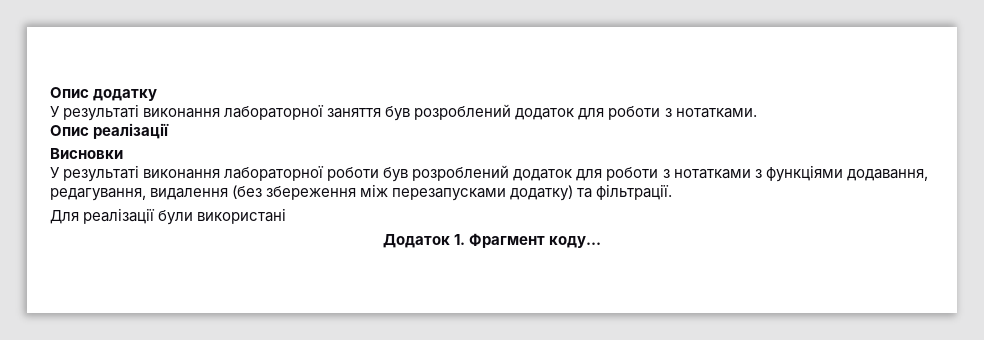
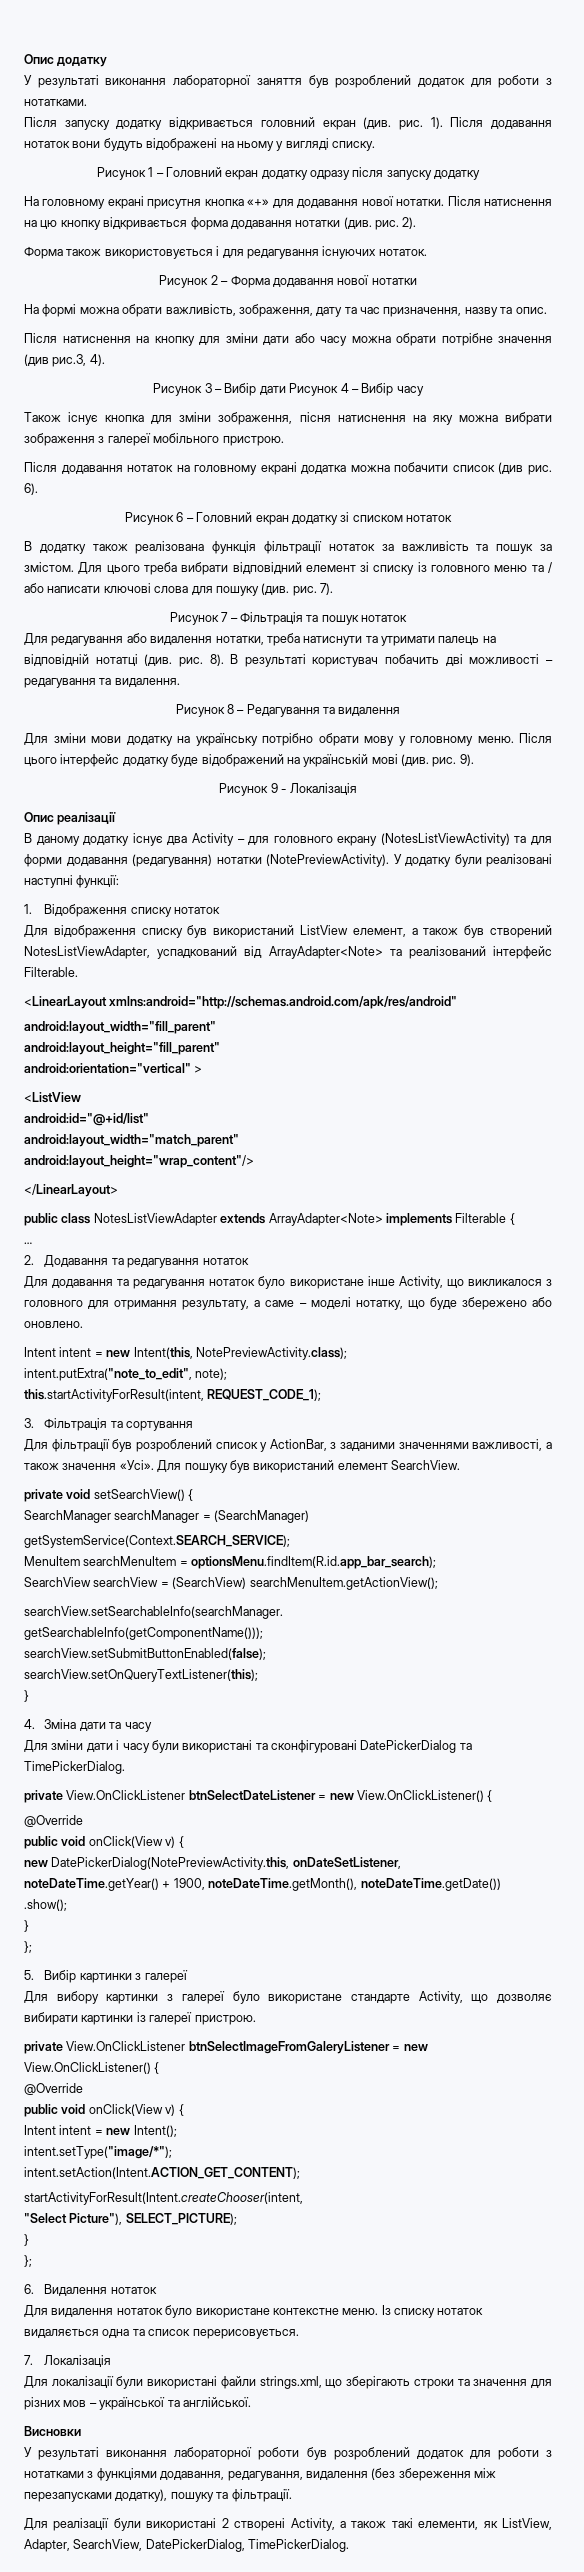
+ Після запуску додатку відкривається головний екран (див. рис. 1). Після додавання нотаток вони будуть відображені на ньому у вигляді списку.
+ Рисунок 1 – Головний екран додатку одразу після запуску додатку
+ На головному екрані присутня кнопка «+» для додавання нової нотатки. Після натиснення на цю кнопку відкривається форма додавання нотатки (див. рис. 2).
+ Форма також використовується і для редагування існуючих нотаток.
+ Рисунок 2 – Форма додавання нової нотатки
+ На формі можна обрати важливість, зображення, дату та час призначення, назву та опис.
+ Після натиснення на кнопку для зміни дати або часу можна обрати потрібне значення (див рис.3, 4).
+ Рисунок 3 – Вибір дати Рисунок 4 – Вибір часу
+ Також існує кнопка для зміни зображення, пісня натиснення на яку можна вибрати зображення з галереї мобільного пристрою.
+ Після додавання нотаток на головному екрані додатка можна побачити список (див рис. 6).
+ Рисунок 6 – Головний екран додатку зі списком нотаток
+ В додатку також реалізована функція фільтрації нотаток за важливість та пошук за змістом. Для цього треба вибрати відповідний елемент зі списку із головного меню та / або написати ключові слова для пошуку (див. рис. 7).
+ Рисунок 7 – Фільтрація та пошук нотаток
+ Для редагування або видалення нотатки, треба натиснути та утримати палець на відповідній нотатці (див. рис. 8). В результаті користувач побачить дві можливості – редагування та видалення.
+ Рисунок 8 – Редагування та видалення
+ Для зміни мови додатку на українську потрібно обрати мову у головному меню. Після цього інтерфейс додатку буде відображений на українській мові (див. рис. 9).
+ Рисунок 9 - Локалізація
  Опис реалізації
+ В даному додатку існує два Activity – для головного екрану (NotesListViewActivity) та для форми додавання (редагування) нотатки (NotePreviewActivity). У додатку були реалізовані наступні функції:
+ 1. Відображення списку нотаток
+ Для відображення списку був використаний ListView елемент, а також був створений NotesListViewAdapter, успадкований від ArrayAdapter<Note> та реалізований інтерфейс Filterable.
+ <LinearLayout xmlns:android="http://schemas.android.com/apk/res/android"
+ android:layout_width="fill_parent"
+ android:layout_height="fill_parent"
+ android:orientation="vertical" >
+ <ListView
+ android:id="@+id/list"
+ android:layout_width="match_parent"
+ android:layout_height="wrap_content"/>
+ </LinearLayout>
+ public class NotesListViewAdapter extends ArrayAdapter<Note> implements Filterable {
+ …
+ 2. Додавання та редагування нотаток
+ Для додавання та редагування нотаток було використане інше Activity, що викликалося з головного для отримання результату, а саме – моделі нотатку, що буде збережено або оновлено.
+ Intent intent = new Intent(this, NotePreviewActivity.class);
+ intent.putExtra("note_to_edit", note);
+ this.startActivityForResult(intent, REQUEST_CODE_1);
+ 3. Фільтрація та сортування
+ Для фільтрації був розроблений список у ActionBar, з заданими значеннями важливості, а також значення «Усі». Для пошуку був використаний елемент SearchView.
+ private void setSearchView() {
+ SearchManager searchManager = (SearchManager)
+ getSystemService(Context.SEARCH_SERVICE);
+ MenuItem searchMenuItem = optionsMenu.findItem(R.id.app_bar_search);
+ SearchView searchView = (SearchView) searchMenuItem.getActionView();
+ searchView.setSearchableInfo(searchManager.
+ getSearchableInfo(getComponentName()));
+ searchView.setSubmitButtonEnabled(false);
+ searchView.setOnQueryTextListener(this);
+ }
+ 4. Зміна дати та часу
+ Для зміни дати і часу були використані та сконфігуровані DatePickerDialog та TimePickerDialog.
+ private View.OnClickListener btnSelectDateListener = new View.OnClickListener() {
+ @Override
+ public void onClick(View v) {
+ new DatePickerDialog(NotePreviewActivity.this, onDateSetListener,
+ noteDateTime.getYear() + 1900, noteDateTime.getMonth(), noteDateTime.getDate())
+ .show();
+ }
+ };
+ 5. Вибір картинки з галереї
+ Для вибору картинки з галереї було використане стандарте Activity, що дозволяє вибирати картинки із галереї пристрою.
+ private View.OnClickListener btnSelectImageFromGaleryListener = new View.OnClickListener() {
+ @Override
+ public void onClick(View v) {
+ Intent intent = new Intent();
+ intent.setType("image/*");
+ intent.setAction(Intent.ACTION_GET_CONTENT);
+ startActivityForResult(Intent.createChooser(intent,
+ "Select Picture"), SELECT_PICTURE);
+ }
+ };
+ 6. Видалення нотаток
+ Для видалення нотаток було використане контекстне меню. Із списку нотаток видаляється одна та список перерисовується.
+ 7. Локалізація
+ Для локалізації були використані файли strings.xml, що зберігають строки та значення для різних мов – української та англійської.
- У результаті виконання лабораторної роботи був розроблений додаток для роботи з нотатками з функціями додавання, редагування, видалення (без збереження між перезапусками додатку) та фільтрації.
+ У результаті виконання лабораторної роботи був розроблений додаток для роботи з нотатками з функціями додавання, редагування, видалення (без збереження між перезапусками додатку), пошуку та фільтрації.
- Для реалізації були використані
- Додаток 1. Фрагмент коду…
+ Для реалізації були використані 2 створені Activity, а також такі елементи, як ListView, Adapter, SearchView, DatePickerDialog, TimePickerDialog.

